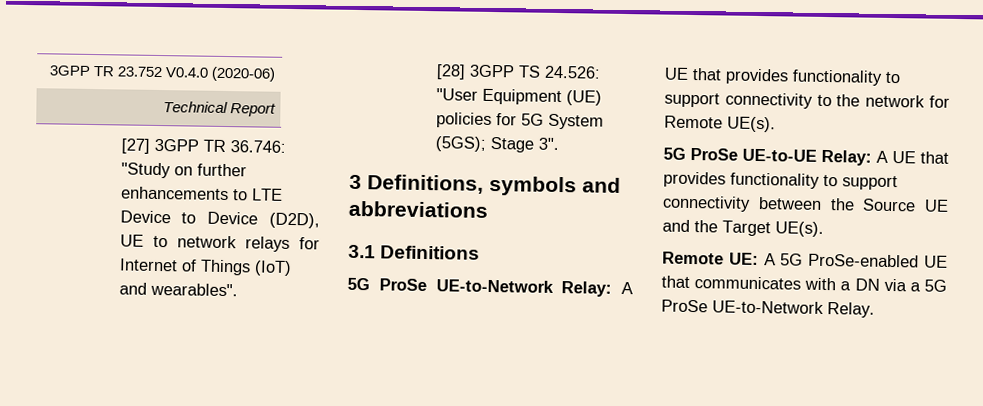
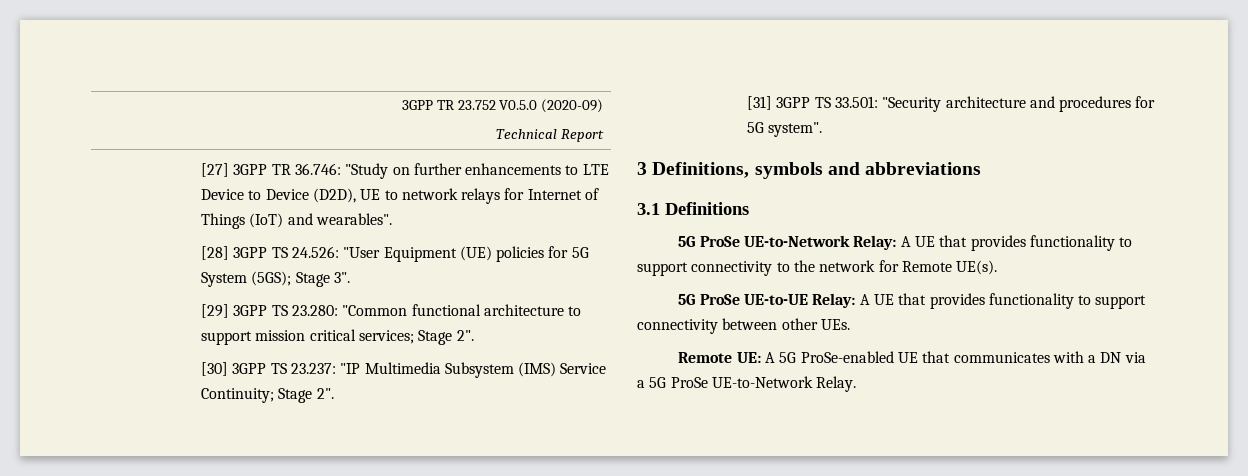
- 3GPP TR 23.752 V0.4.0 (2020-06)
+ 3GPP TR 23.752 V0.5.0 (2020-09)
+ [29] 3GPP TS 23.280: "Common functional architecture to support mission critical services; Stage 2".
+ [30] 3GPP TS 23.237: "IP Multimedia Subsystem (IMS) Service Continuity; Stage 2".
+ [31] 3GPP TS 33.501: "Security architecture and procedures for 5G system".
- 5G ProSe UE-to-UE Relay: A UE that provides functionality to support connectivity between the Source UE and the Target UE(s).
+ 5G ProSe UE-to-UE Relay: A UE that provides functionality to support connectivity between other UEs.

